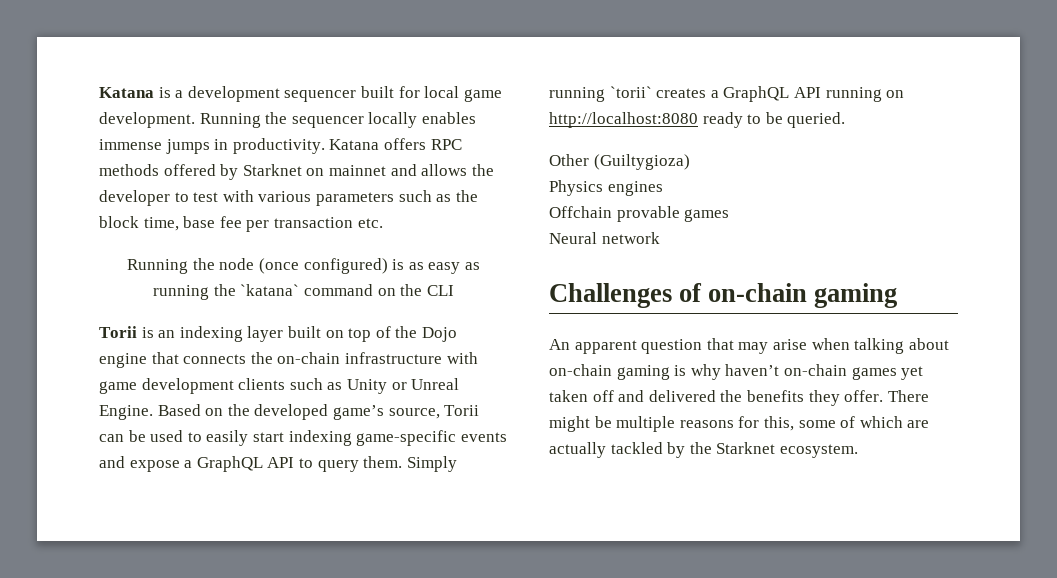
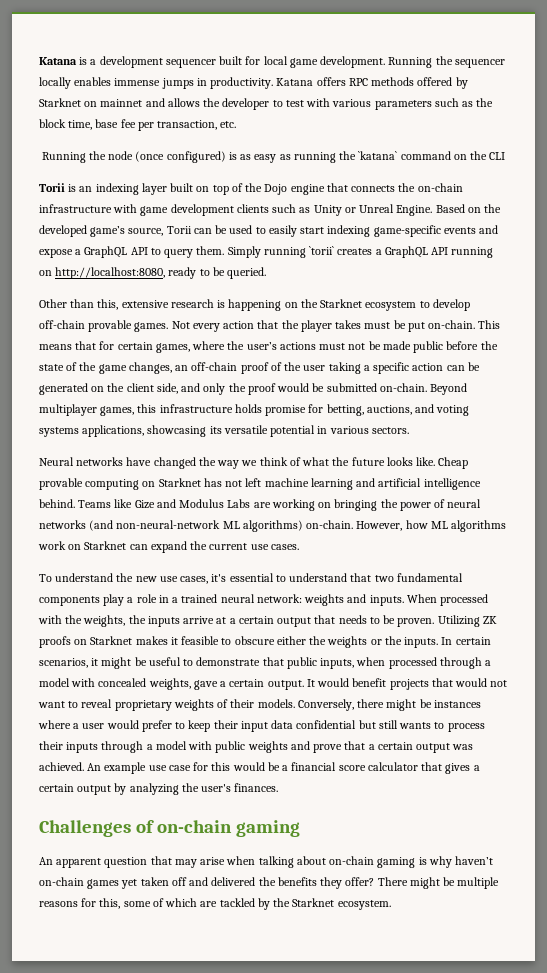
- Katana offers RPC methods offered by Starknet on mainnet and allows the developer to test with various parameters such as the block time, base fee per transaction etc.
+ Katana offers RPC methods offered by Starknet on mainnet and allows the developer to test with various parameters such as the block time, base fee per transaction, etc.
- Simply running `torii` creates a GraphQL API running on http://localhost:8080 ready to be queried.
+ Simply running `torii` creates a GraphQL API running on http://localhost:8080, ready to be queried.
- Other (Guiltygioza)
- Physics engines
- Offchain provable games
- Neural network
+ Other than this, extensive research is happening on the Starknet ecosystem to develop off-chain provable games. Not every action that the player takes must be put on-chain. This means that for certain games, where the user’s actions must not be made public before the state of the game changes, an off-chain proof of the user taking a specific action can be generated on the client side, and only the proof would be submitted on-chain. Beyond multiplayer games, this infrastructure holds promise for betting, auctions, and voting systems applications, showcasing its versatile potential in various sectors.
+ Neural networks have changed the way we think of what the future looks like. Cheap provable computing on Starknet has not left machine learning and artificial intelligence behind. Teams like Gize and Modulus Labs are working on bringing the power of neural networks (and non-neural-network ML algorithms) on-chain. However, how ML algorithms work on Starknet can expand the current use cases.
+ To understand the new use cases, it's essential to understand that two fundamental components play a role in a trained neural network: weights and inputs. When processed with the weights, the inputs arrive at a certain output that needs to be proven. Utilizing ZK proofs on Starknet makes it feasible to obscure either the weights or the inputs. In certain scenarios, it might be useful to demonstrate that public inputs, when processed through a model with concealed weights, gave a certain output. It would benefit projects that would not want to reveal proprietary weights of their models. Conversely, there might be instances where a user would prefer to keep their input data confidential but still wants to process their inputs through a model with public weights and prove that a certain output was achieved. An example use case for this would be a financial score calculator that gives a certain output by analyzing the user's finances.
- An apparent question that may arise when talking about on-chain gaming is why haven’t on-chain games yet taken off and delivered the benefits they offer.
+ An apparent question that may arise when talking about on-chain gaming is why haven’t on-chain games yet taken off and delivered the benefits they offer?
- There might be multiple reasons for this, some of which are actually tackled by the Starknet ecosystem.
+ There might be multiple reasons for this, some of which are tackled by the Starknet ecosystem.

